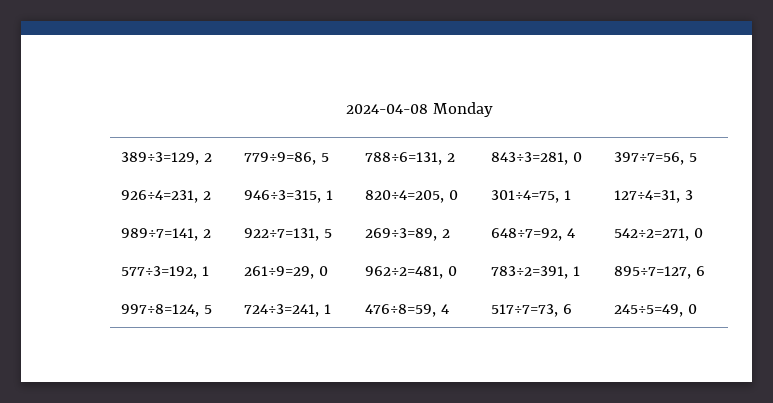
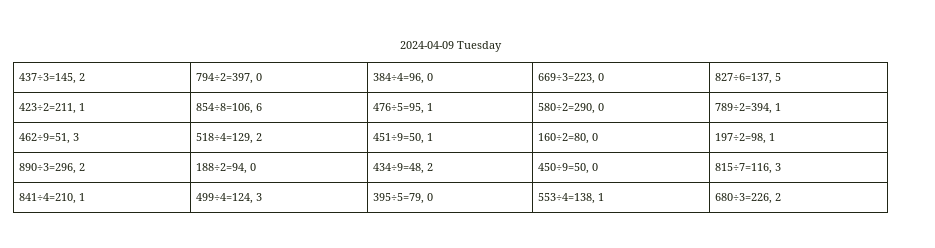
- 2024-04-08 Monday
- 389÷3=129, 2 | 779÷9=86, 5 | 788÷6=131, 2 | 843÷3=281, 0 | 397÷7=56, 5
- 926÷4=231, 2 | 946÷3=315, 1 | 820÷4=205, 0 | 301÷4=75, 1 | 127÷4=31, 3
- 989÷7=141, 2 | 922÷7=131, 5 | 269÷3=89, 2 | 648÷7=92, 4 | 542÷2=271, 0
- 577÷3=192, 1 | 261÷9=29, 0 | 962÷2=481, 0 | 783÷2=391, 1 | 895÷7=127, 6
- 997÷8=124, 5 | 724÷3=241, 1 | 476÷8=59, 4 | 517÷7=73, 6 | 245÷5=49, 0
+ 2024-04-09 Tuesday
+ 437÷3=145, 2 | 794÷2=397, 0 | 384÷4=96, 0 | 669÷3=223, 0 | 827÷6=137, 5
+ 423÷2=211, 1 | 854÷8=106, 6 | 476÷5=95, 1 | 580÷2=290, 0 | 789÷2=394, 1
+ 462÷9=51, 3 | 518÷4=129, 2 | 451÷9=50, 1 | 160÷2=80, 0 | 197÷2=98, 1
+ 890÷3=296, 2 | 188÷2=94, 0 | 434÷9=48, 2 | 450÷9=50, 0 | 815÷7=116, 3
+ 841÷4=210, 1 | 499÷4=124, 3 | 395÷5=79, 0 | 553÷4=138, 1 | 680÷3=226, 2

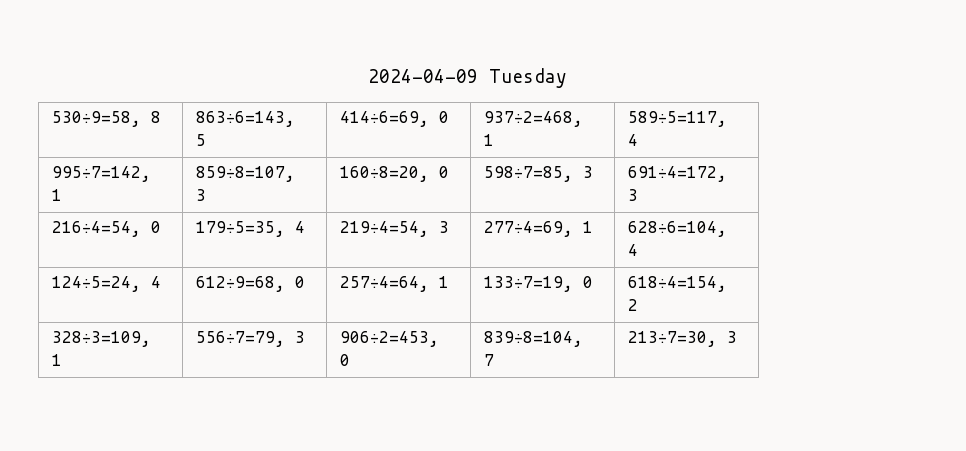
- 437÷3=145, 2 | 794÷2=397, 0 | 384÷4=96, 0 | 669÷3=223, 0 | 827÷6=137, 5
- 423÷2=211, 1 | 854÷8=106, 6 | 476÷5=95, 1 | 580÷2=290, 0 | 789÷2=394, 1
- 462÷9=51, 3 | 518÷4=129, 2 | 451÷9=50, 1 | 160÷2=80, 0 | 197÷2=98, 1
- 890÷3=296, 2 | 188÷2=94, 0 | 434÷9=48, 2 | 450÷9=50, 0 | 815÷7=116, 3
- 841÷4=210, 1 | 499÷4=124, 3 | 395÷5=79, 0 | 553÷4=138, 1 | 680÷3=226, 2
+ 530÷9=58, 8 | 863÷6=143, 5 | 414÷6=69, 0 | 937÷2=468, 1 | 589÷5=117, 4
+ 995÷7=142, 1 | 859÷8=107, 3 | 160÷8=20, 0 | 598÷7=85, 3 | 691÷4=172, 3
+ 216÷4=54, 0 | 179÷5=35, 4 | 219÷4=54, 3 | 277÷4=69, 1 | 628÷6=104, 4
+ 124÷5=24, 4 | 612÷9=68, 0 | 257÷4=64, 1 | 133÷7=19, 0 | 618÷4=154, 2
+ 328÷3=109, 1 | 556÷7=79, 3 | 906÷2=453, 0 | 839÷8=104, 7 | 213÷7=30, 3

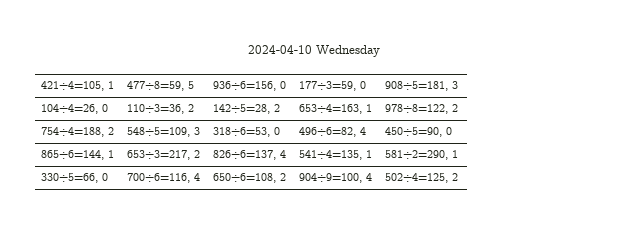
- 2024-04-09 Tuesday
- 530÷9=58, 8 | 863÷6=143, 5 | 414÷6=69, 0 | 937÷2=468, 1 | 589÷5=117, 4
- 995÷7=142, 1 | 859÷8=107, 3 | 160÷8=20, 0 | 598÷7=85, 3 | 691÷4=172, 3
- 216÷4=54, 0 | 179÷5=35, 4 | 219÷4=54, 3 | 277÷4=69, 1 | 628÷6=104, 4
- 124÷5=24, 4 | 612÷9=68, 0 | 257÷4=64, 1 | 133÷7=19, 0 | 618÷4=154, 2
- 328÷3=109, 1 | 556÷7=79, 3 | 906÷2=453, 0 | 839÷8=104, 7 | 213÷7=30, 3
+ 2024-04-10 Wednesday
+ 421÷4=105, 1 | 477÷8=59, 5 | 936÷6=156, 0 | 177÷3=59, 0 | 908÷5=181, 3
+ 104÷4=26, 0 | 110÷3=36, 2 | 142÷5=28, 2 | 653÷4=163, 1 | 978÷8=122, 2
+ 754÷4=188, 2 | 548÷5=109, 3 | 318÷6=53, 0 | 496÷6=82, 4 | 450÷5=90, 0
+ 865÷6=144, 1 | 653÷3=217, 2 | 826÷6=137, 4 | 541÷4=135, 1 | 581÷2=290, 1
+ 330÷5=66, 0 | 700÷6=116, 4 | 650÷6=108, 2 | 904÷9=100, 4 | 502÷4=125, 2

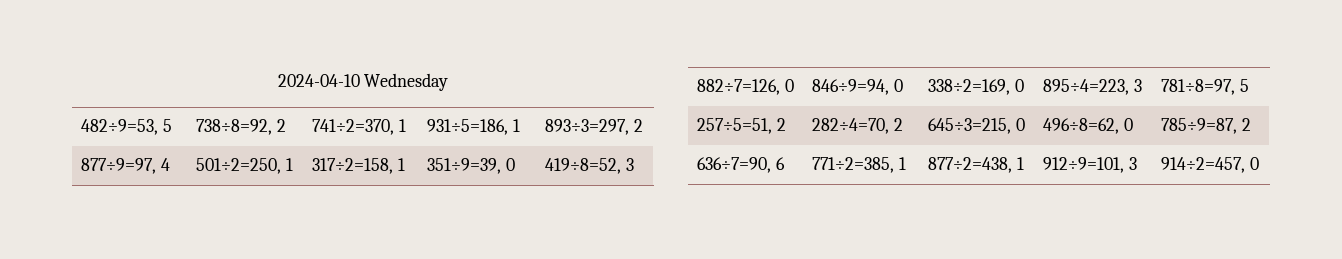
- 421÷4=105, 1 | 477÷8=59, 5 | 936÷6=156, 0 | 177÷3=59, 0 | 908÷5=181, 3
- 104÷4=26, 0 | 110÷3=36, 2 | 142÷5=28, 2 | 653÷4=163, 1 | 978÷8=122, 2
- 754÷4=188, 2 | 548÷5=109, 3 | 318÷6=53, 0 | 496÷6=82, 4 | 450÷5=90, 0
- 865÷6=144, 1 | 653÷3=217, 2 | 826÷6=137, 4 | 541÷4=135, 1 | 581÷2=290, 1
- 330÷5=66, 0 | 700÷6=116, 4 | 650÷6=108, 2 | 904÷9=100, 4 | 502÷4=125, 2
+ 482÷9=53, 5 | 738÷8=92, 2 | 741÷2=370, 1 | 931÷5=186, 1 | 893÷3=297, 2
+ 877÷9=97, 4 | 501÷2=250, 1 | 317÷2=158, 1 | 351÷9=39, 0 | 419÷8=52, 3
+ 882÷7=126, 0 | 846÷9=94, 0 | 338÷2=169, 0 | 895÷4=223, 3 | 781÷8=97, 5
+ 257÷5=51, 2 | 282÷4=70, 2 | 645÷3=215, 0 | 496÷8=62, 0 | 785÷9=87, 2
+ 636÷7=90, 6 | 771÷2=385, 1 | 877÷2=438, 1 | 912÷9=101, 3 | 914÷2=457, 0

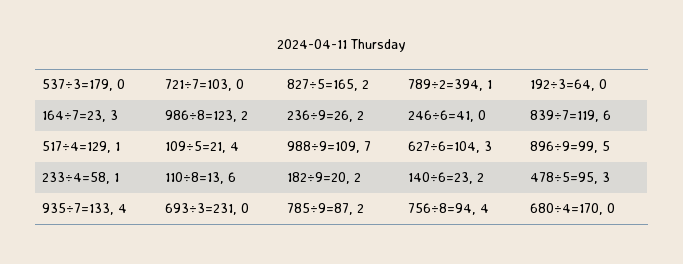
- 2024-04-10 Wednesday
- 482÷9=53, 5 | 738÷8=92, 2 | 741÷2=370, 1 | 931÷5=186, 1 | 893÷3=297, 2
- 877÷9=97, 4 | 501÷2=250, 1 | 317÷2=158, 1 | 351÷9=39, 0 | 419÷8=52, 3
- 882÷7=126, 0 | 846÷9=94, 0 | 338÷2=169, 0 | 895÷4=223, 3 | 781÷8=97, 5
- 257÷5=51, 2 | 282÷4=70, 2 | 645÷3=215, 0 | 496÷8=62, 0 | 785÷9=87, 2
- 636÷7=90, 6 | 771÷2=385, 1 | 877÷2=438, 1 | 912÷9=101, 3 | 914÷2=457, 0
+ 2024-04-11 Thursday
+ 537÷3=179, 0 | 721÷7=103, 0 | 827÷5=165, 2 | 789÷2=394, 1 | 192÷3=64, 0
+ 164÷7=23, 3 | 986÷8=123, 2 | 236÷9=26, 2 | 246÷6=41, 0 | 839÷7=119, 6
+ 517÷4=129, 1 | 109÷5=21, 4 | 988÷9=109, 7 | 627÷6=104, 3 | 896÷9=99, 5
+ 233÷4=58, 1 | 110÷8=13, 6 | 182÷9=20, 2 | 140÷6=23, 2 | 478÷5=95, 3
+ 935÷7=133, 4 | 693÷3=231, 0 | 785÷9=87, 2 | 756÷8=94, 4 | 680÷4=170, 0

